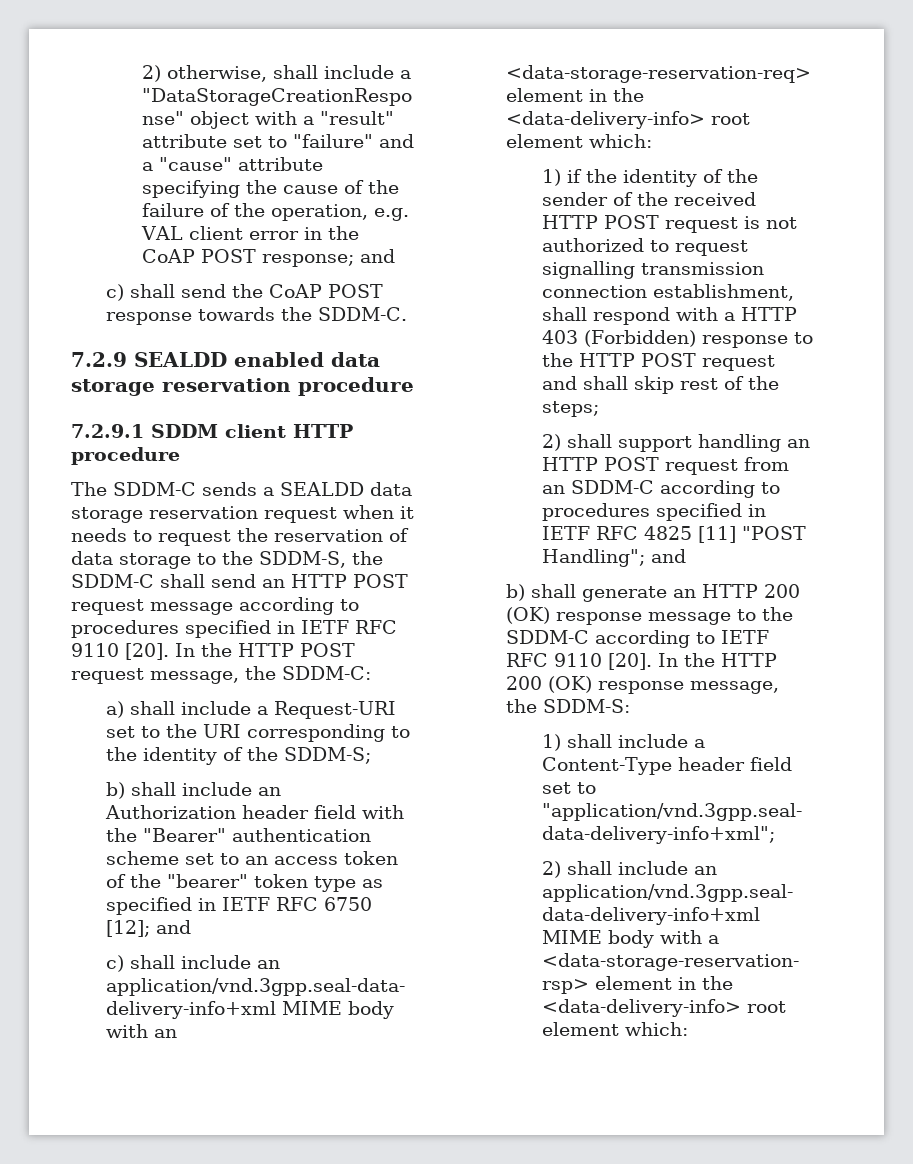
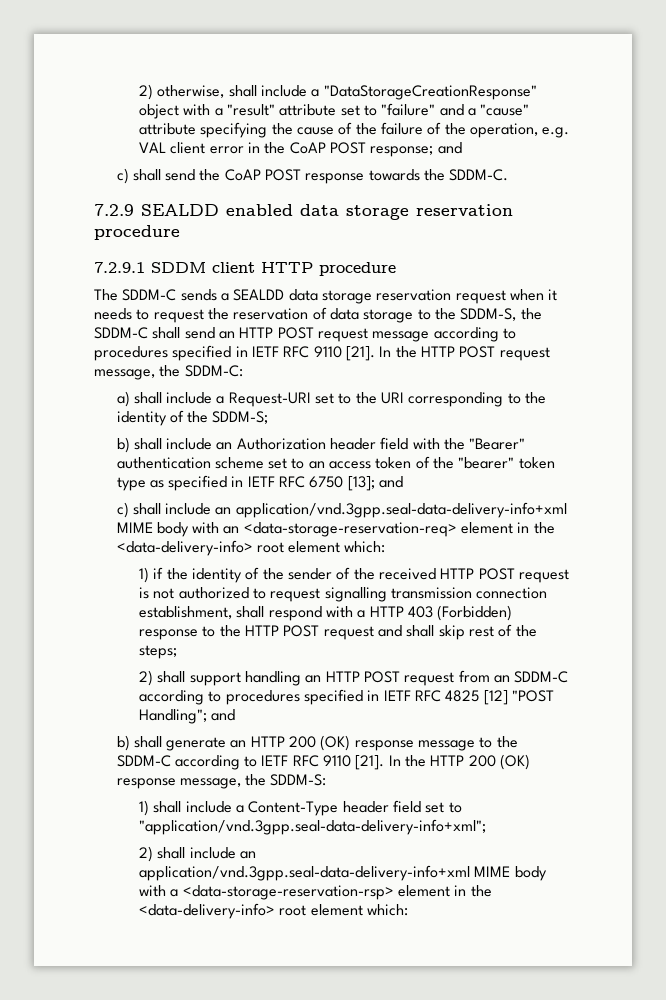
- The SDDM-C sends a SEALDD data storage reservation request when it needs to request the reservation of data storage to the SDDM-S, the SDDM-C shall send an HTTP POST request message according to procedures specified in IETF RFC 9110 [20].
+ The SDDM-C sends a SEALDD data storage reservation request when it needs to request the reservation of data storage to the SDDM-S, the SDDM-C shall send an HTTP POST request message according to procedures specified in IETF RFC 9110 [21].
- b) shall include an Authorization header field with the "Bearer" authentication scheme set to an access token of the "bearer" token type as specified in IETF RFC 6750 [12]; and
+ b) shall include an Authorization header field with the "Bearer" authentication scheme set to an access token of the "bearer" token type as specified in IETF RFC 6750 [13]; and
- 2) shall support handling an HTTP POST request from an SDDM-C according to procedures specified in IETF RFC 4825 [11] "POST Handling"; and
+ 2) shall support handling an HTTP POST request from an SDDM-C according to procedures specified in IETF RFC 4825 [12] "POST Handling"; and
- b) shall generate an HTTP 200 (OK) response message to the SDDM-C according to IETF RFC 9110 [20].
+ b) shall generate an HTTP 200 (OK) response message to the SDDM-C according to IETF RFC 9110 [21].

